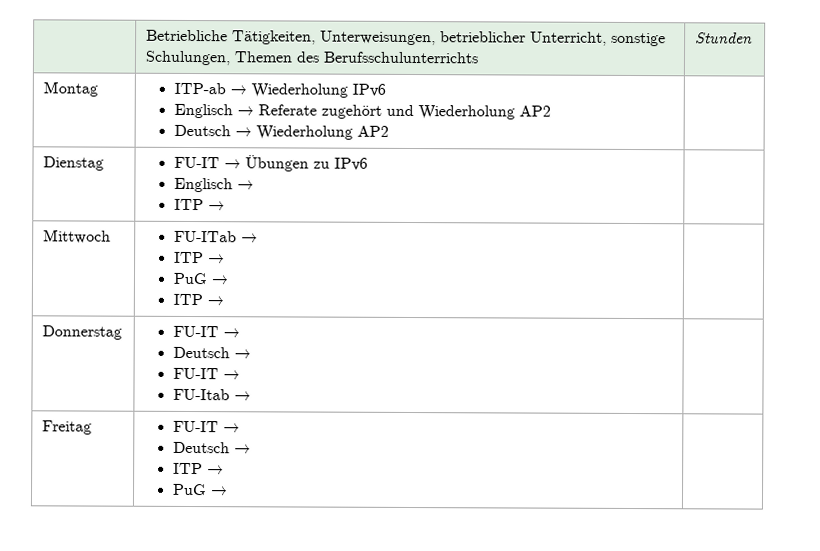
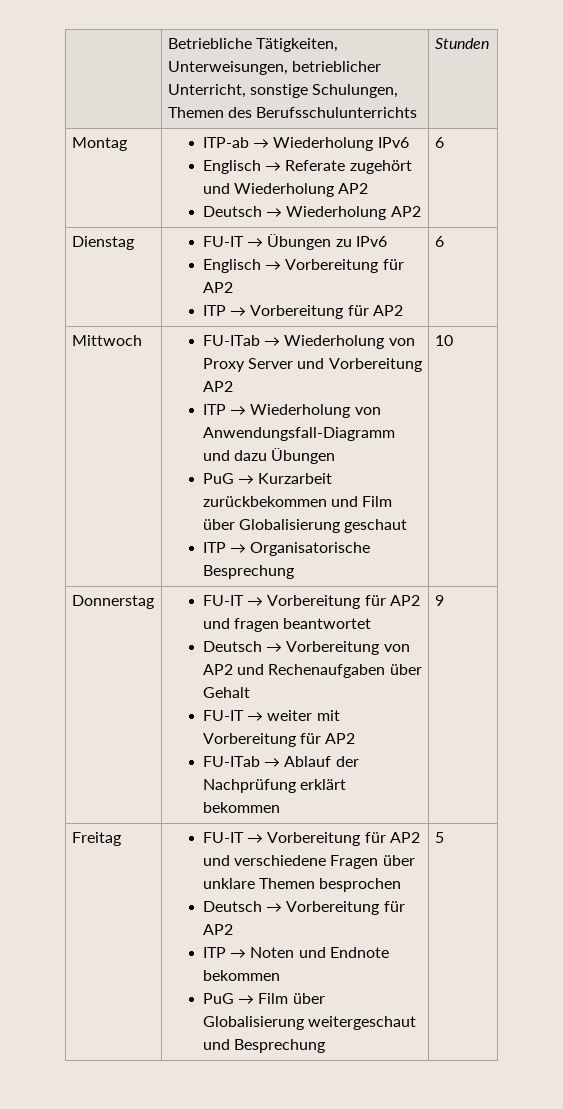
  Montag | ITP-ab → Wiederholung IPv6
  Englisch → Referate zugehört und Wiederholung AP2
- Deutsch → Wiederholung AP2 |
+ Deutsch → Wiederholung AP2 | 6
  Dienstag | FU-IT → Übungen zu IPv6
- Englisch →
- ITP → |
+ Englisch → Vorbereitung für AP2
+ ITP → Vorbereitung für AP2 | 6
- Mittwoch | FU-ITab →
- ITP →
- PuG →
- ITP → |
+ Mittwoch | FU-ITab → Wiederholung von Proxy Server und Vorbereitung AP2
+ ITP → Wiederholung von Anwendungsfall-Diagramm und dazu Übungen
+ PuG → Kurzarbeit zurückbekommen und Film über Globalisierung geschaut
+ ITP → Organisatorische Besprechung | 10
- Donnerstag | FU-IT →
- Deutsch →
- FU-IT →
- FU-Itab → |
- Freitag | FU-IT →
- Deutsch →
- ITP →
- PuG → |
+ Donnerstag | FU-IT → Vorbereitung für AP2 und fragen beantwortet
+ Deutsch → Vorbereitung von AP2 und Rechenaufgaben über Gehalt
+ FU-IT → weiter mit Vorbereitung für AP2
+ FU-ITab → Ablauf der Nachprüfung erklärt bekommen | 9
+ Freitag | FU-IT → Vorbereitung für AP2 und verschiedene Fragen über unklare Themen besprochen
+ Deutsch → Vorbereitung für AP2
+ ITP → Noten und Endnote bekommen
+ PuG → Film über Globalisierung weitergeschaut und Besprechung | 5

